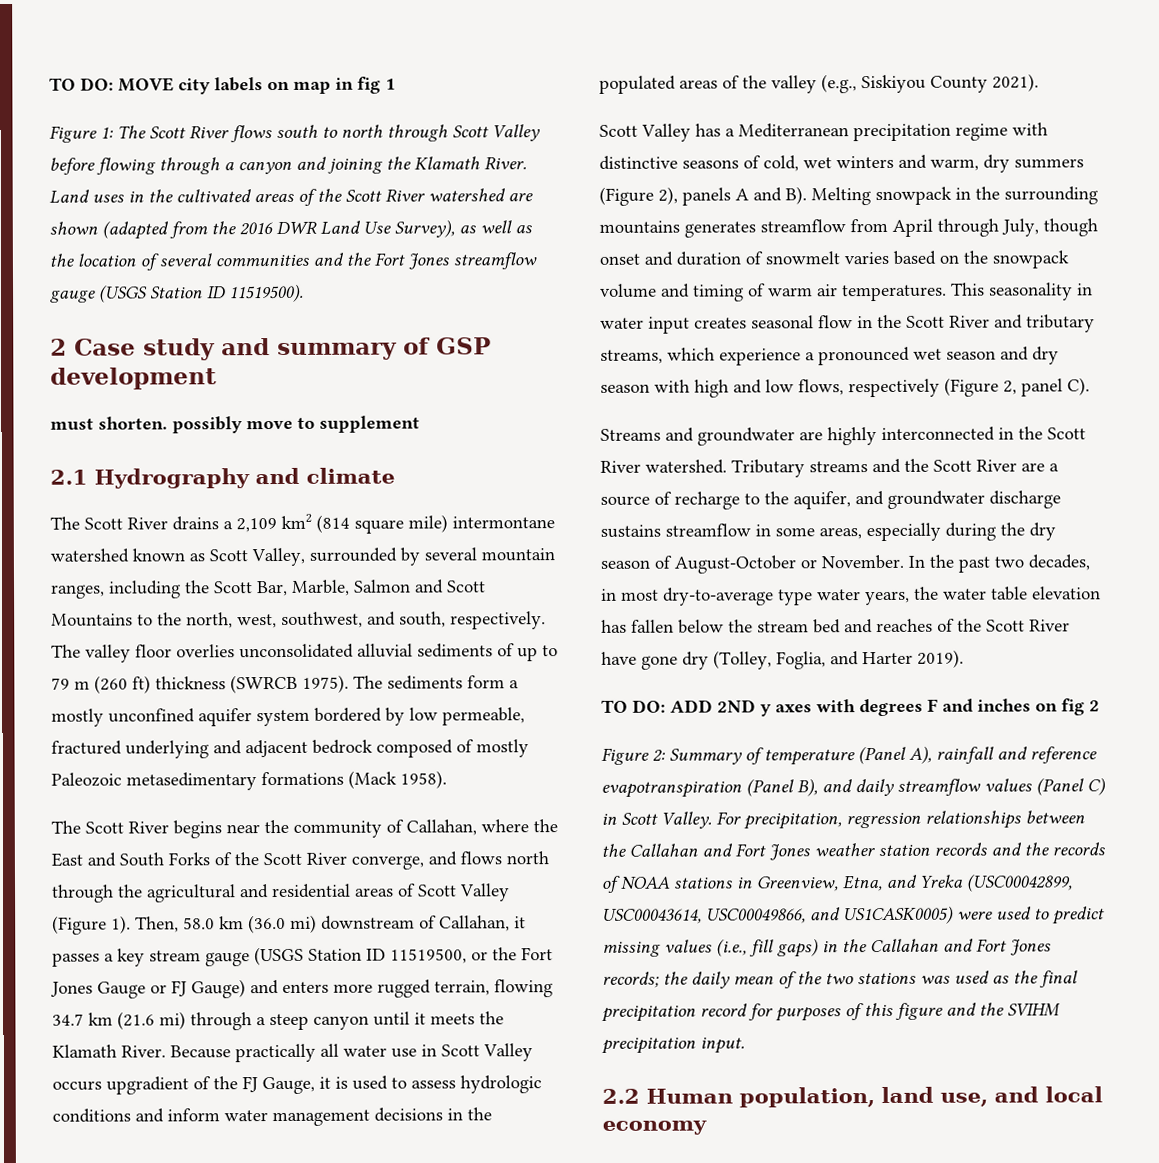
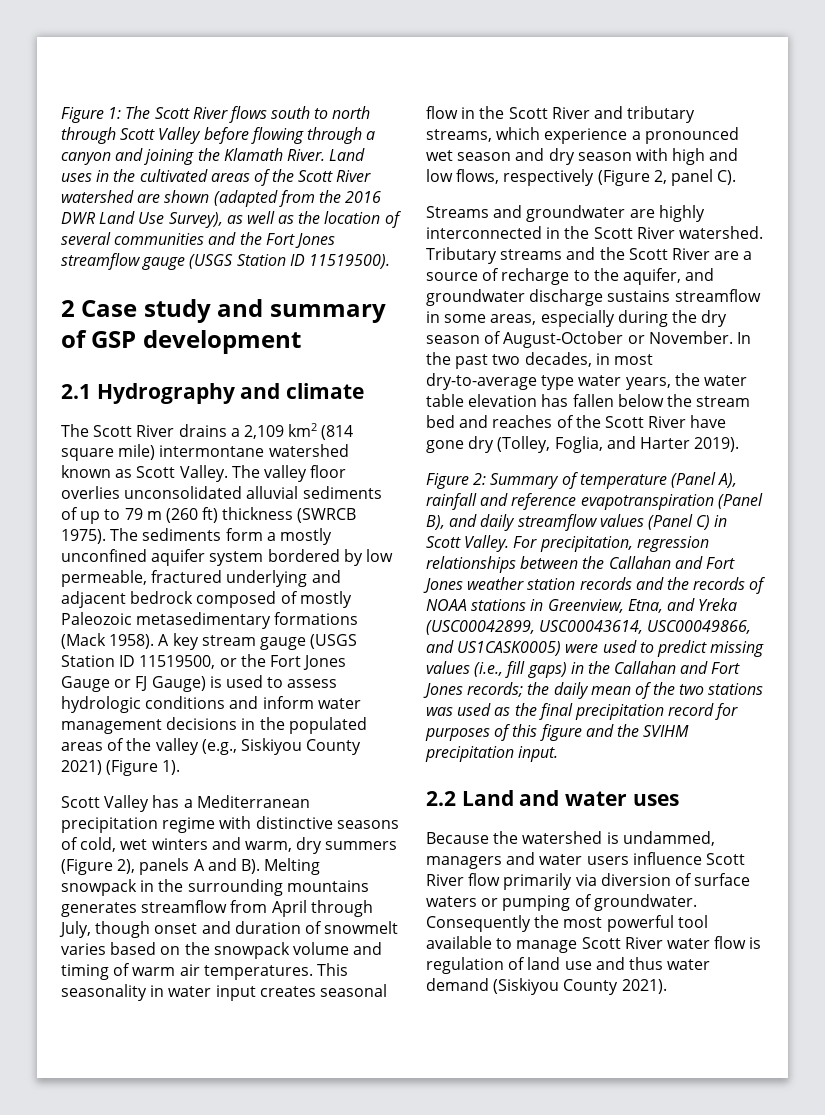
- TO DO: MOVE city labels on map in fig 1
- must shorten. possibly move to supplement
- The Scott River drains a 2,109 km2 (814 square mile) intermontane watershed known as Scott Valley, surrounded by several mountain ranges, including the Scott Bar, Marble, Salmon and Scott Mountains to the north, west, southwest, and south, respectively.
+ The Scott River drains a 2,109 km2 (814 square mile) intermontane watershed known as Scott Valley.
- The sediments form a mostly unconfined aquifer system bordered by low permeable, fractured underlying and adjacent bedrock composed of mostly Paleozoic metasedimentary formations (Mack 1958).
- The Scott River begins near the community of Callahan, where the East and South Forks of the Scott River converge, and flows north through the agricultural and residential areas of Scott Valley (Figure 1). Then, 58.0 km (36.0 mi) downstream of Callahan, it passes a key stream gauge (USGS Station ID 11519500, or the Fort Jones Gauge or FJ Gauge) and enters more rugged terrain, flowing 34.7 km (21.6 mi) through a steep canyon until it meets the Klamath River. Because practically all water use in Scott Valley occurs upgradient of the FJ Gauge, it is used to assess hydrologic conditions and inform water management decisions in the populated areas of the valley (e.g., Siskiyou County 2021).
+ The sediments form a mostly unconfined aquifer system bordered by low permeable, fractured underlying and adjacent bedrock composed of mostly Paleozoic metasedimentary formations (Mack 1958). A key stream gauge (USGS Station ID 11519500, or the Fort Jones Gauge or FJ Gauge) is used to assess hydrologic conditions and inform water management decisions in the populated areas of the valley (e.g., Siskiyou County 2021) (Figure 1).
- TO DO: ADD 2ND y axes with degrees F and inches on fig 2
- 2.2 Human population, land use, and local economy
+ 2.2 Land and water uses
+ Because the watershed is undammed, managers and water users influence Scott River flow primarily via diversion of surface waters or pumping of groundwater. Consequently the most powerful tool available to manage Scott River water flow is regulation of land use and thus water demand (Siskiyou County 2021).

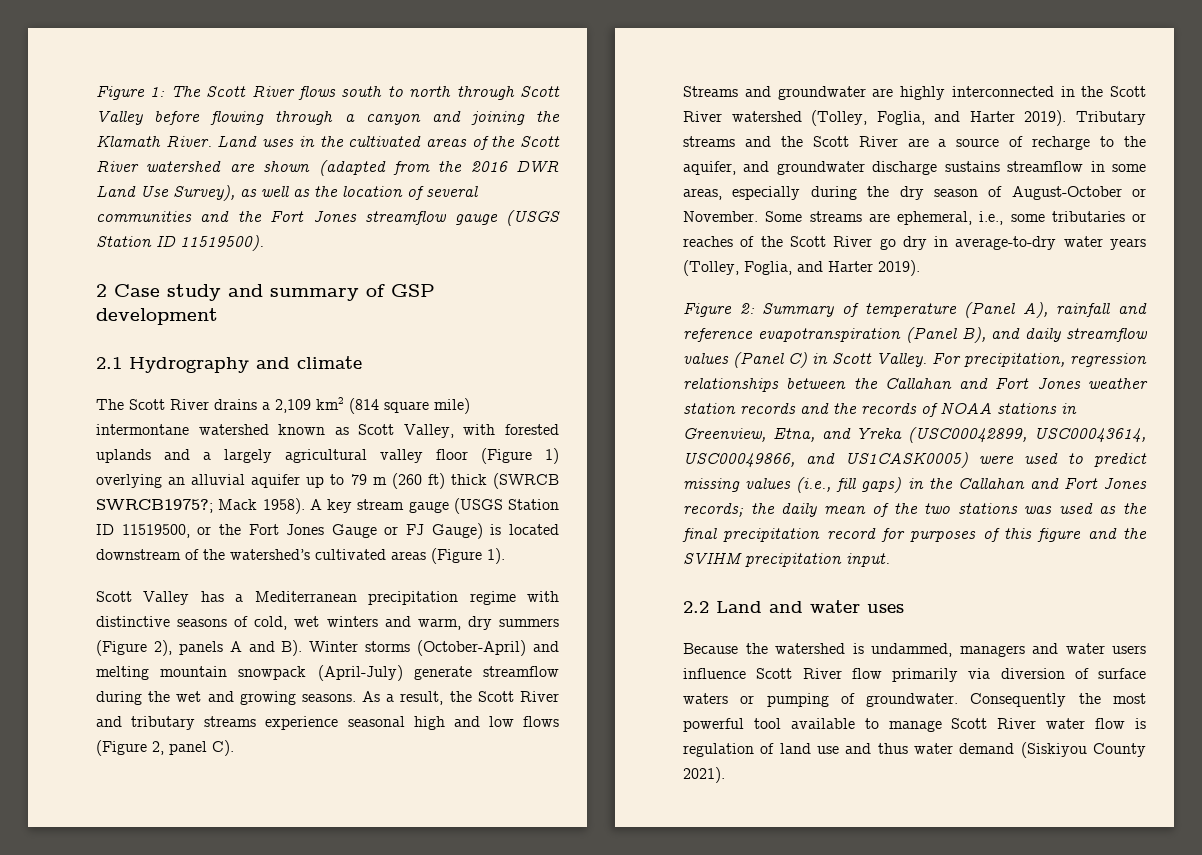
- The Scott River drains a 2,109 km2 (814 square mile) intermontane watershed known as Scott Valley. The valley floor overlies unconsolidated alluvial sediments of up to 79 m (260 ft) thickness (SWRCB 1975). The sediments form a mostly unconfined aquifer system bordered by low permeable, fractured underlying and adjacent bedrock composed of mostly Paleozoic metasedimentary formations (Mack 1958).
+ The Scott River drains a 2,109 km2 (814 square mile) intermontane watershed known as Scott Valley, with forested uplands and a largely agricultural valley floor (Figure 1) overlying an alluvial aquifer up to 79 m (260 ft) thick (SWRCB SWRCB1975?; Mack 1958).
- A key stream gauge (USGS Station ID 11519500, or the Fort Jones Gauge or FJ Gauge) is used to assess hydrologic conditions and inform water management decisions in the populated areas of the valley (e.g., Siskiyou County 2021) (Figure 1).
+ A key stream gauge (USGS Station ID 11519500, or the Fort Jones Gauge or FJ Gauge) is located downstream of the watershed’s cultivated areas (Figure 1).
- Scott Valley has a Mediterranean precipitation regime with distinctive seasons of cold, wet winters and warm, dry summers (Figure 2), panels A and B). Melting snowpack in the surrounding mountains generates streamflow from April through July, though onset and duration of snowmelt varies based on the snowpack volume and timing of warm air temperatures. This seasonality in water input creates seasonal flow in the Scott River and tributary streams, which experience a pronounced wet season and dry season with high and low flows, respectively (Figure 2, panel C).
+ Scott Valley has a Mediterranean precipitation regime with distinctive seasons of cold, wet winters and warm, dry summers (Figure 2), panels A and B). Winter storms (October-April) and melting mountain snowpack (April-July) generate streamflow during the wet and growing seasons. As a result, the Scott River and tributary streams experience seasonal high and low flows (Figure 2, panel C).
- Streams and groundwater are highly interconnected in the Scott River watershed.
+ Streams and groundwater are highly interconnected in the Scott River watershed (Tolley, Foglia, and Harter 2019).
- In the past two decades, in most dry-to-average type water years, the water table elevation has fallen below the stream bed and reaches of the Scott River have gone dry (Tolley, Foglia, and Harter 2019).
+ Some streams are ephemeral, i.e., some tributaries or reaches of the Scott River go dry in average-to-dry water years (Tolley, Foglia, and Harter 2019).

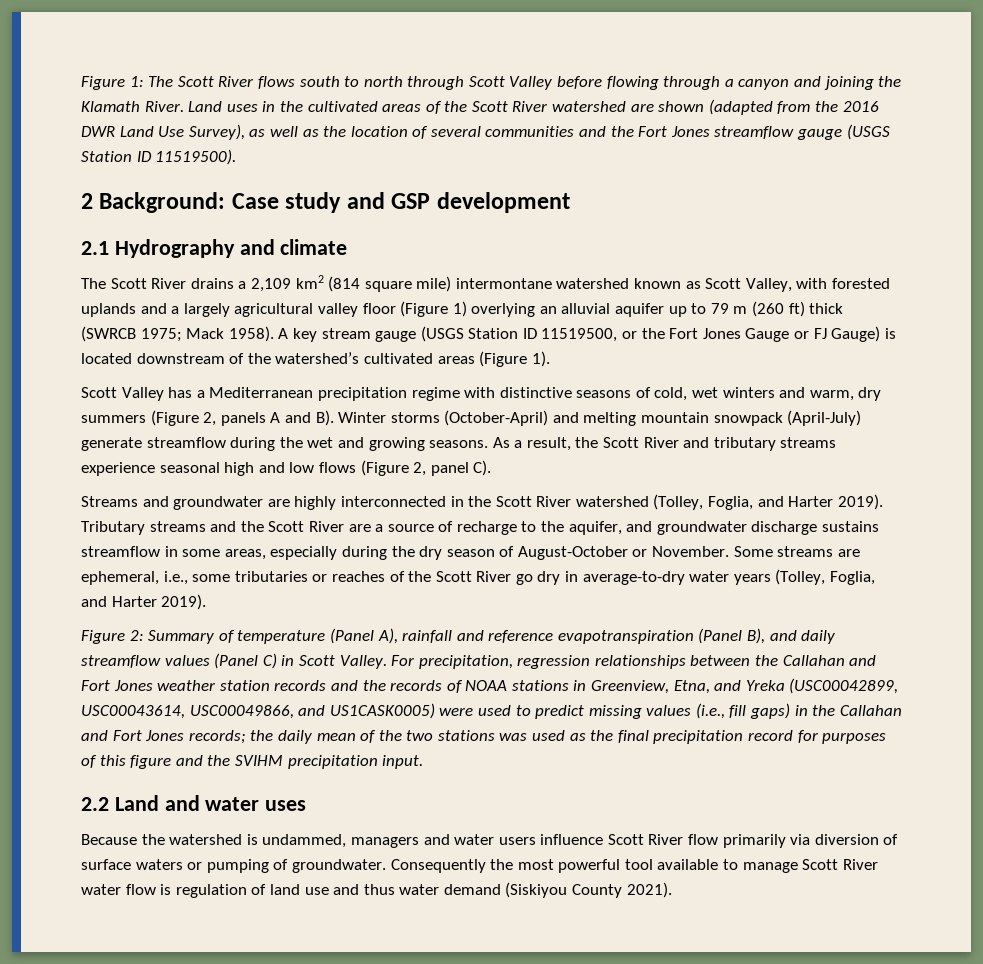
- 2 Case study and summary of GSP development
+ 2 Background: Case study and GSP development
- The Scott River drains a 2,109 km2 (814 square mile) intermontane watershed known as Scott Valley, with forested uplands and a largely agricultural valley floor (Figure 1) overlying an alluvial aquifer up to 79 m (260 ft) thick (SWRCB SWRCB1975?; Mack 1958).
+ The Scott River drains a 2,109 km2 (814 square mile) intermontane watershed known as Scott Valley, with forested uplands and a largely agricultural valley floor (Figure 1) overlying an alluvial aquifer up to 79 m (260 ft) thick (SWRCB 1975; Mack 1958).
- Scott Valley has a Mediterranean precipitation regime with distinctive seasons of cold, wet winters and warm, dry summers (Figure 2), panels A and B). Winter storms (October-April) and melting mountain snowpack (April-July) generate streamflow during the wet and growing seasons.
+ Scott Valley has a Mediterranean precipitation regime with distinctive seasons of cold, wet winters and warm, dry summers (Figure 2, panels A and B). Winter storms (October-April) and melting mountain snowpack (April-July) generate streamflow during the wet and growing seasons.

